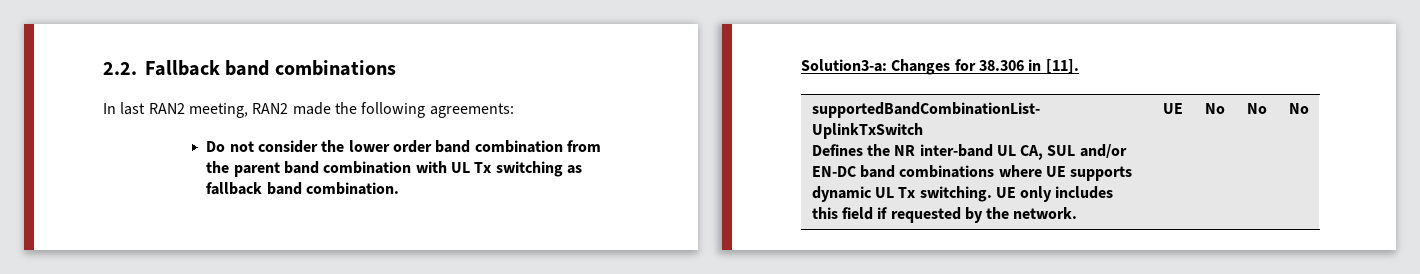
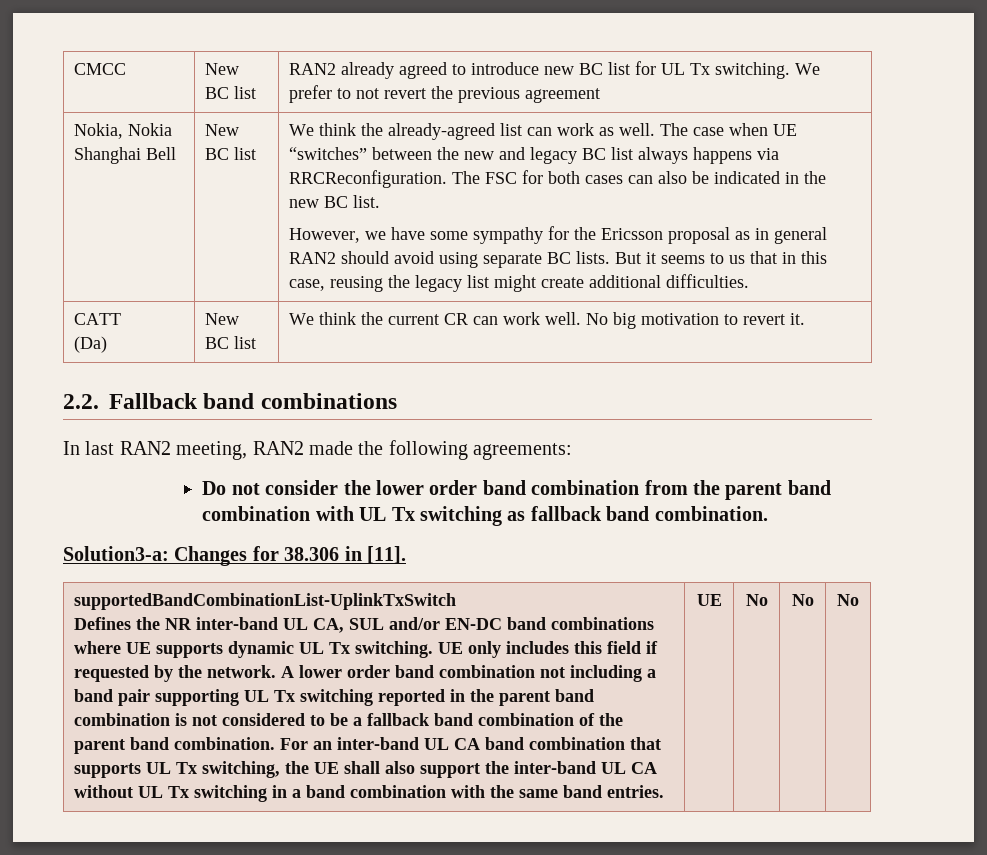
+ CMCC | New BC list | RAN2 already agreed to introduce new BC list for UL Tx switching. We prefer to not revert the previous agreement
+ Nokia, Nokia Shanghai Bell | New BC list | We think the already-agreed list can work as well. The case when UE “switches” between the new and legacy BC list always happens via RRCReconfiguration. The FSC for both cases can also be indicated in the new BC list.
+ However, we have some sympathy for the Ericsson proposal as in general RAN2 should avoid using separate BC lists. But it seems to us that in this case, reusing the legacy list might create additional difficulties.
+ CATT
+ (Da) | New BC list | We think the current CR can work well. No big motivation to revert it.
+ A lower order band combination not including a band pair supporting UL Tx switching reported in the parent band combination is not considered to be a fallback band combination of the parent band combination. For an inter-band UL CA band combination that supports UL Tx switching, the UE shall also support the inter-band UL CA without UL Tx switching in a band combination with the same band entries.

